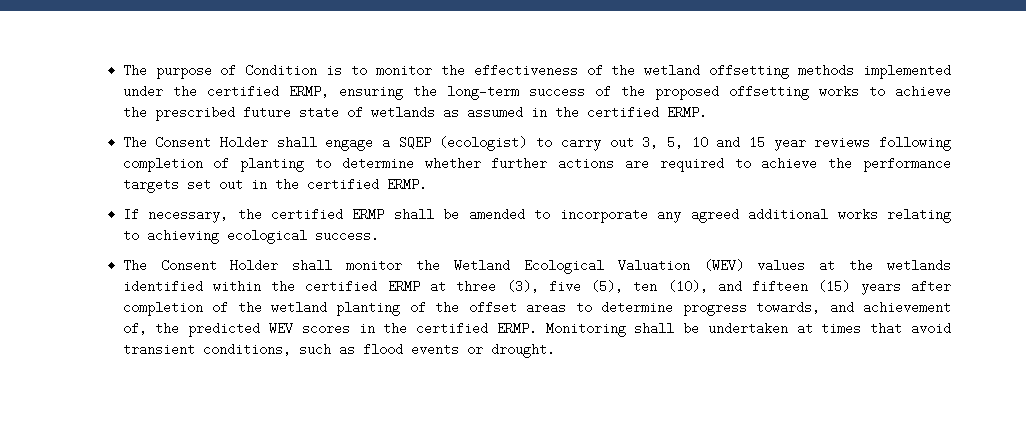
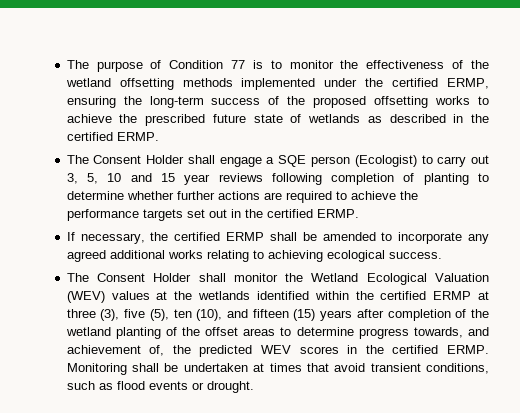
- The purpose of Condition is to monitor the effectiveness of the wetland offsetting methods implemented under the certified ERMP, ensuring the long-term success of the proposed offsetting works to achieve the prescribed future state of wetlands as assumed in the certified ERMP.
+ The purpose of Condition 77 is to monitor the effectiveness of the wetland offsetting methods implemented under the certified ERMP, ensuring the long-term success of the proposed offsetting works to achieve the prescribed future state of wetlands as described in the certified ERMP.
- The Consent Holder shall engage a SQEP (ecologist) to carry out 3, 5, 10 and 15 year reviews following completion of planting to determine whether further actions are required to achieve the performance targets set out in the certified ERMP.
+ The Consent Holder shall engage a SQE person (Ecologist) to carry out 3, 5, 10 and 15 year reviews following completion of planting to determine whether further actions are required to achieve the performance targets set out in the certified ERMP.

